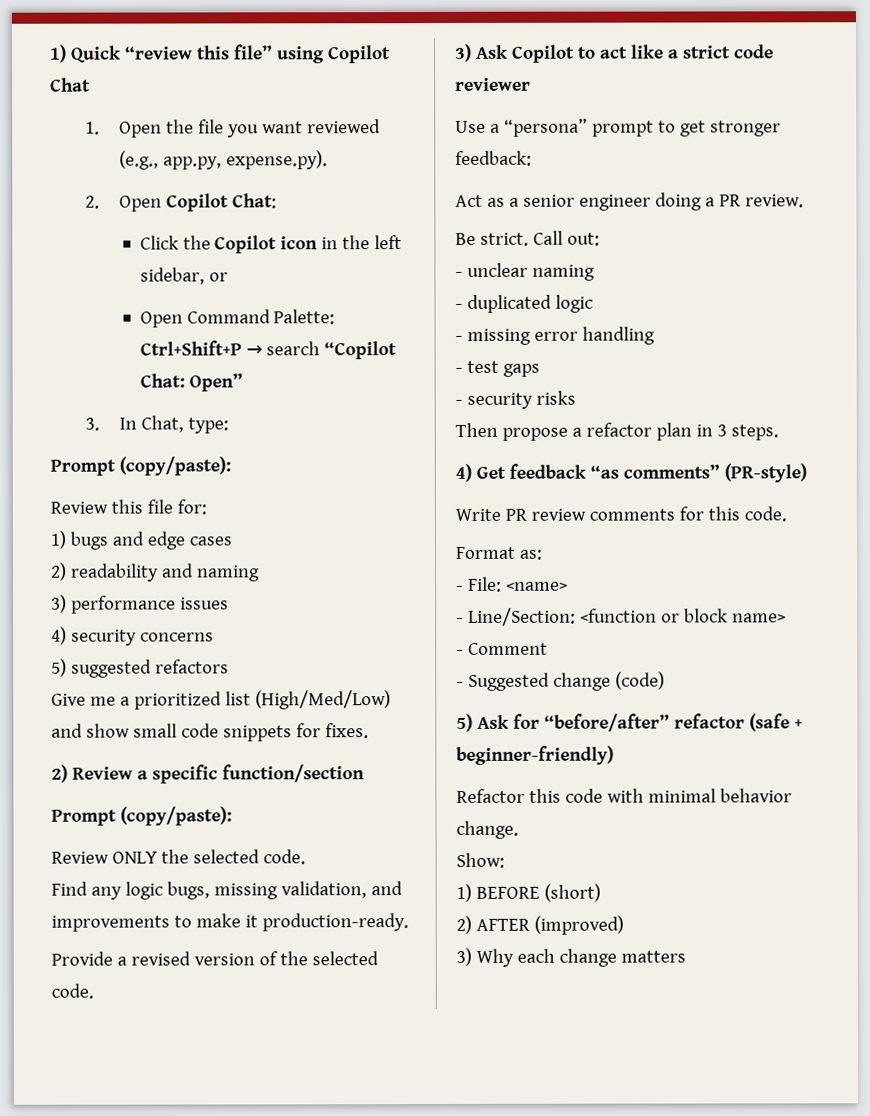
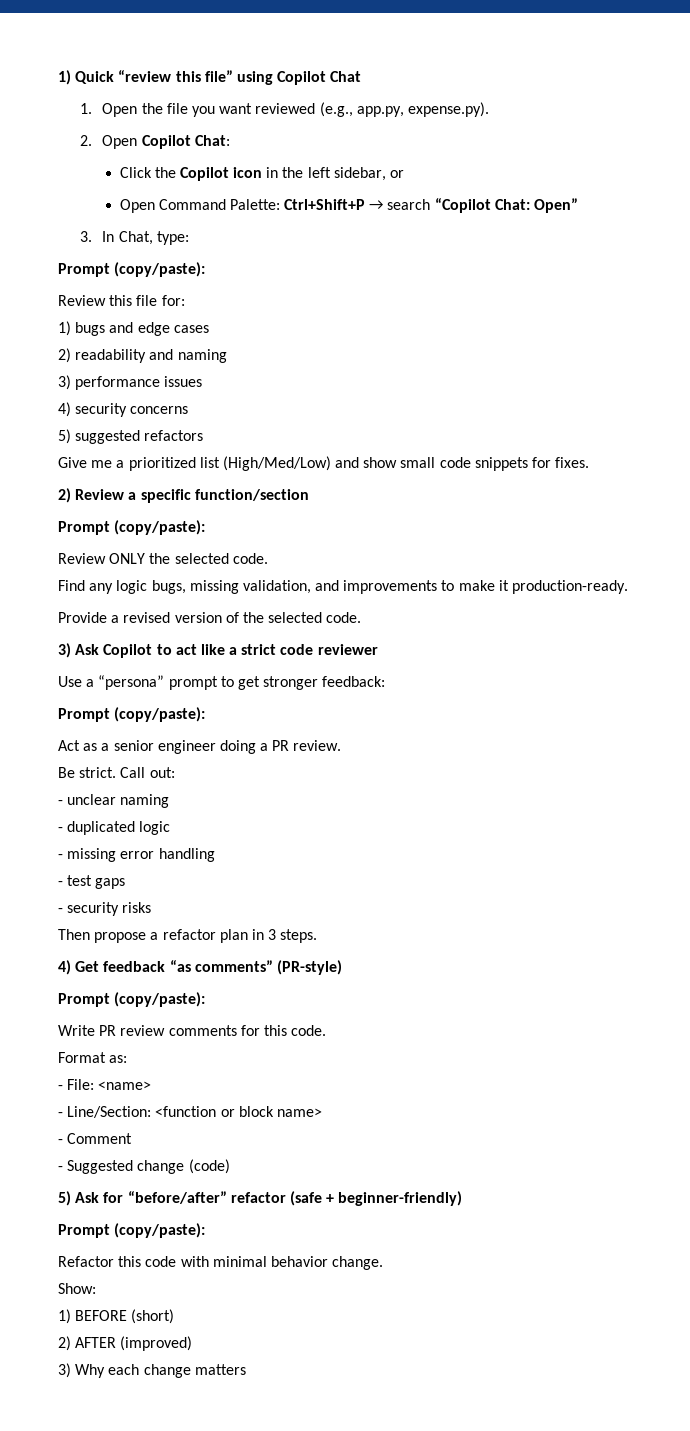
  Use a “persona” prompt to get stronger feedback:
+ Prompt (copy/paste):
  4) Get feedback “as comments” (PR-style)
+ Prompt (copy/paste):
  5) Ask for “before/after” refactor (safe + beginner-friendly)
+ Prompt (copy/paste):

